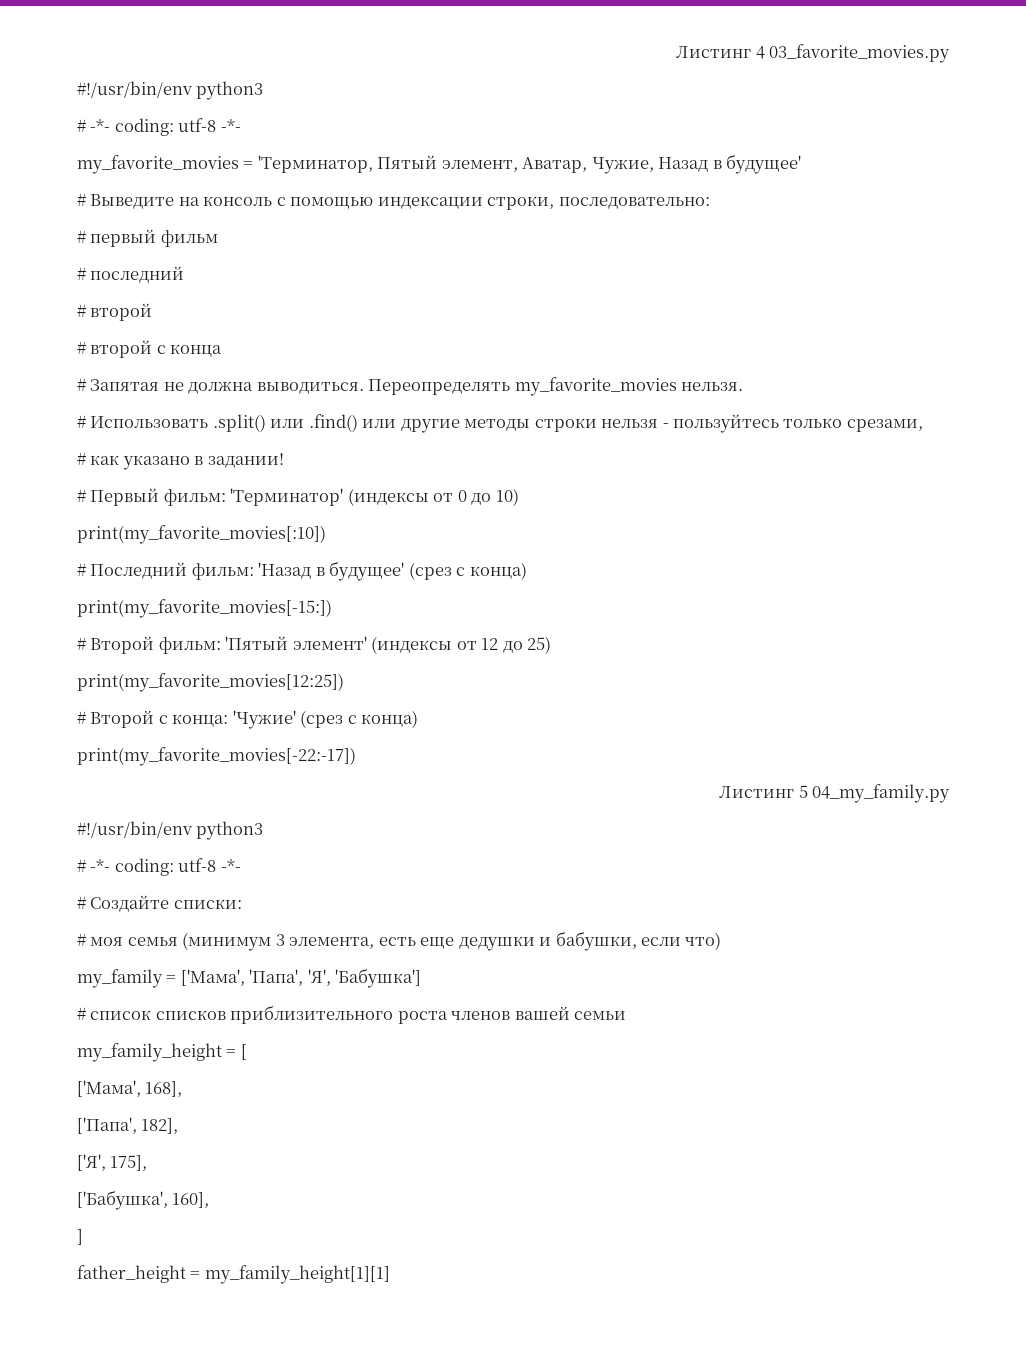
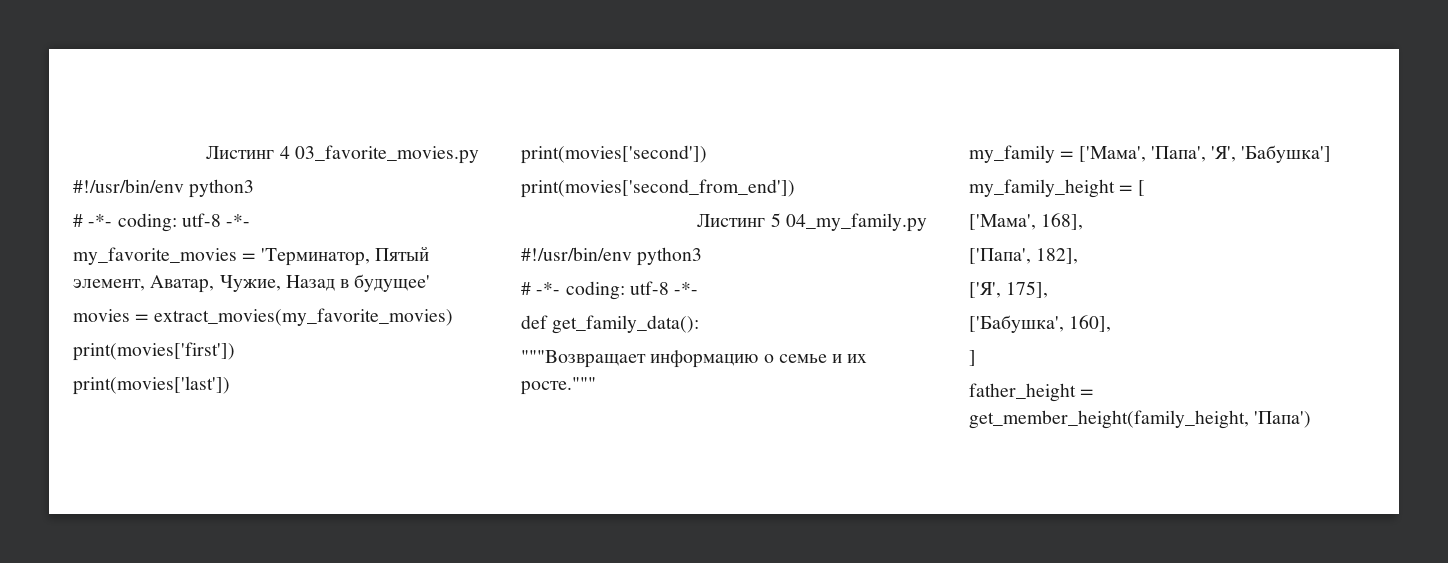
- # Выведите на консоль с помощью индексации строки, последовательно:
- # первый фильм
- # последний
- # второй
- # второй с конца
- # Запятая не должна выводиться. Переопределять my_favorite_movies нельзя.
- # Использовать .split() или .find() или другие методы строки нельзя - пользуйтесь только срезами,
- # как указано в задании!
- # Первый фильм: 'Терминатор' (индексы от 0 до 10)
- print(my_favorite_movies[:10])
- # Последний фильм: 'Назад в будущее' (срез с конца)
- print(my_favorite_movies[-15:])
- # Второй фильм: 'Пятый элемент' (индексы от 12 до 25)
- print(my_favorite_movies[12:25])
- # Второй с конца: 'Чужие' (срез с конца)
- print(my_favorite_movies[-22:-17])
+ movies = extract_movies(my_favorite_movies)
+ print(movies['first'])
+ print(movies['last'])
+ print(movies['second'])
+ print(movies['second_from_end'])
- # Создайте списки:
- # моя семья (минимум 3 элемента, есть еще дедушки и бабушки, если что)
+ def get_family_data():
+ """Возвращает информацию о семье и их росте."""
- # список списков приблизительного роста членов вашей семьи
- father_height = my_family_height[1][1]
+ father_height = get_member_height(family_height, 'Папа')

